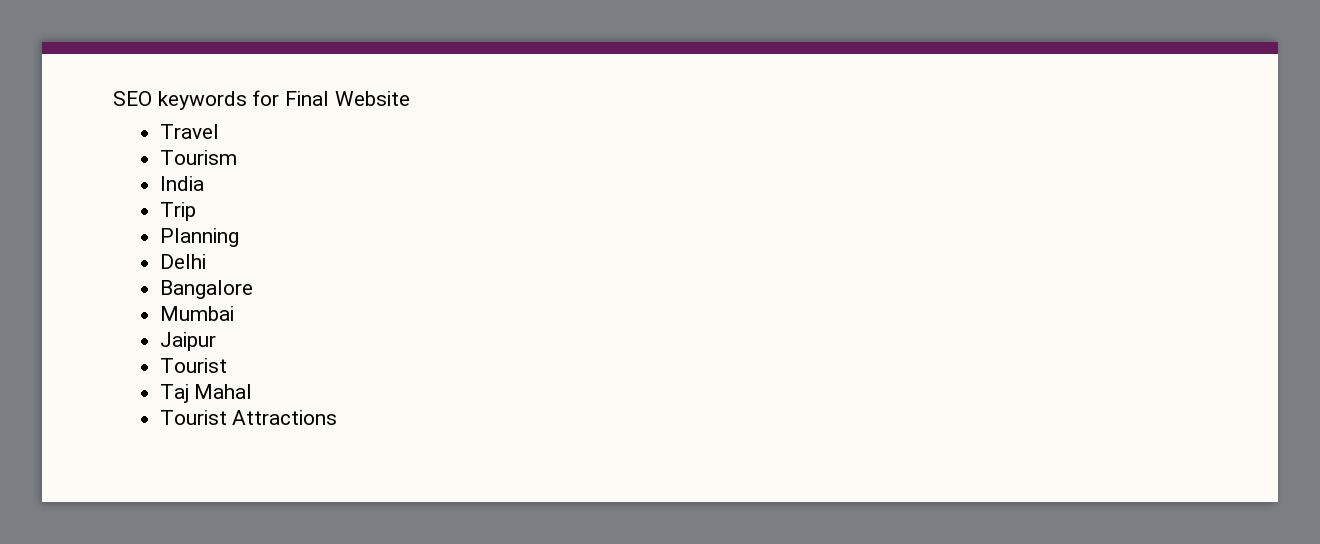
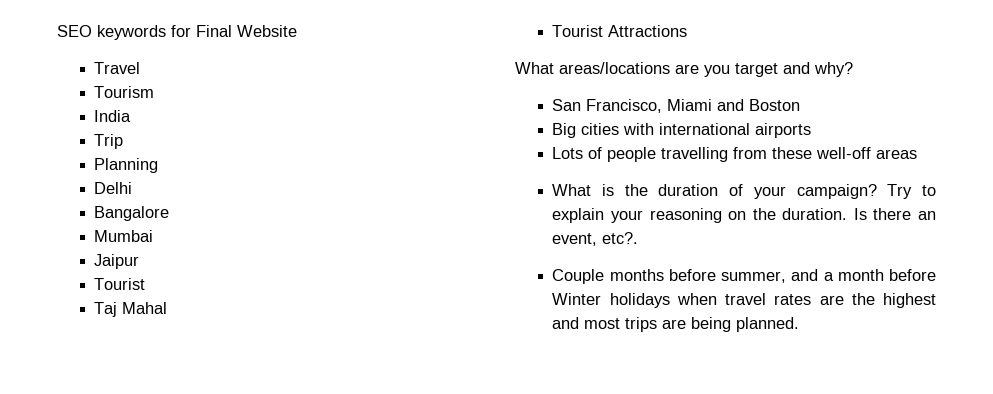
+ What areas/locations are you target and why?
+ San Francisco, Miami and Boston
+ Big cities with international airports
+ Lots of people travelling from these well-off areas
+ What is the duration of your campaign? Try to explain your reasoning on the duration. Is there an event, etc?.
+ Couple months before summer, and a month before Winter holidays when travel rates are the highest and most trips are being planned.

